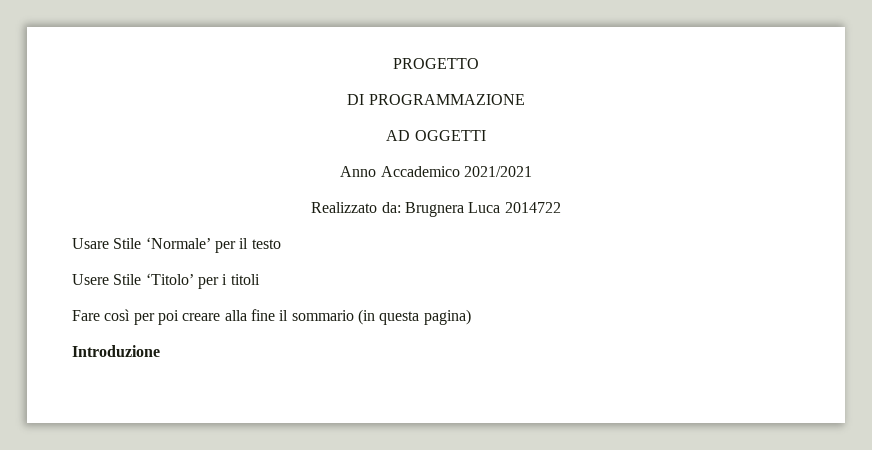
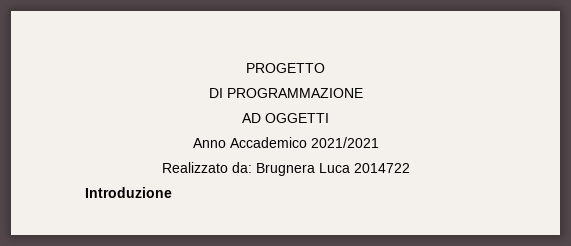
- Usare Stile ‘Normale’ per il testo
- Usere Stile ‘Titolo’ per i titoli
- Fare così per poi creare alla fine il sommario (in questa pagina)

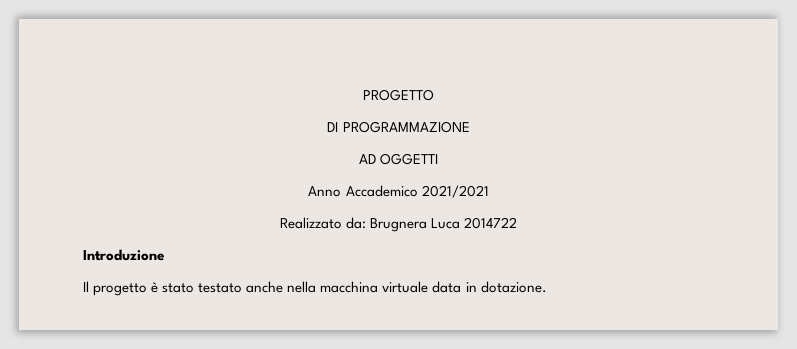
+ Il progetto è stato testato anche nella macchina virtuale data in dotazione.

